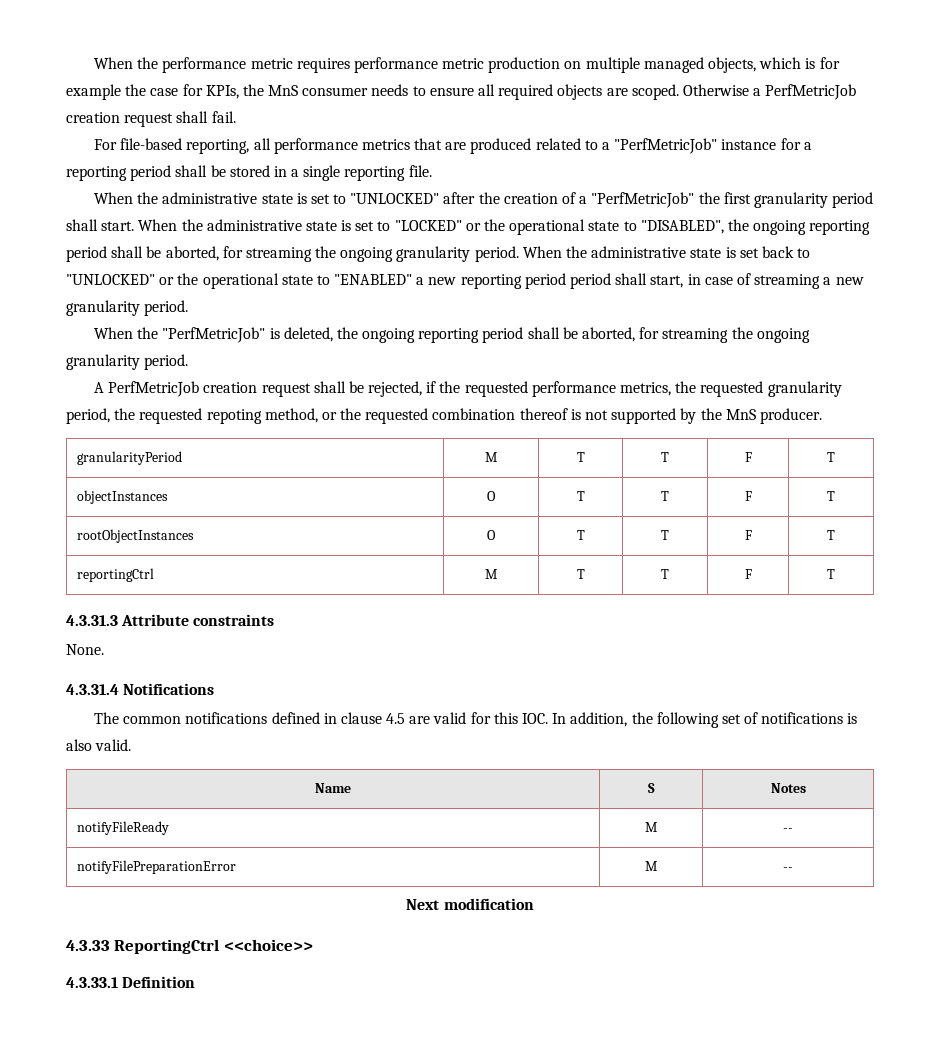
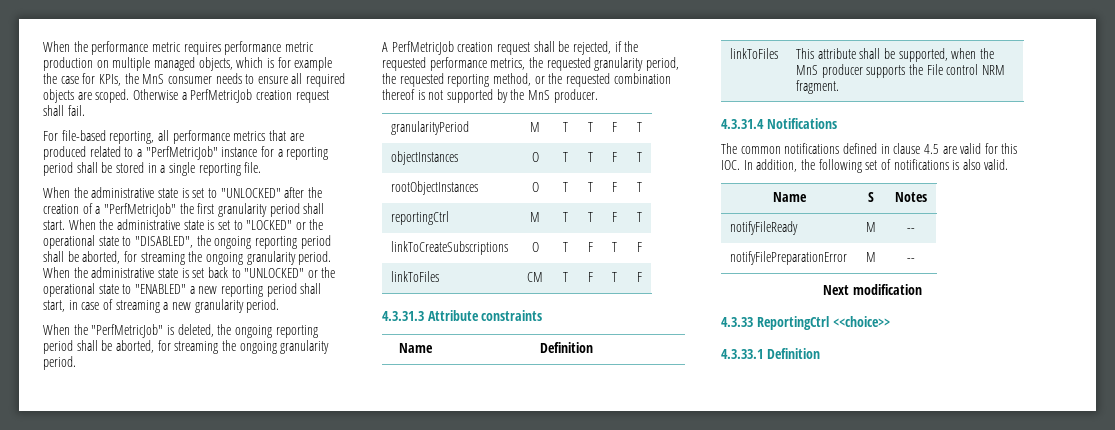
- When the administrative state is set back to "UNLOCKED" or the operational state to "ENABLED" a new reporting period period shall start, in case of streaming a new granularity period.
+ When the administrative state is set back to "UNLOCKED" or the operational state to "ENABLED" a new reporting period shall start, in case of streaming a new granularity period.
- A PerfMetricJob creation request shall be rejected, if the requested performance metrics, the requested granularity period, the requested repoting method, or the requested combination thereof is not supported by the MnS producer.
+ A PerfMetricJob creation request shall be rejected, if the requested performance metrics, the requested granularity period, the requested reporting method, or the requested combination thereof is not supported by the MnS producer.
+ linkToCreateSubscriptions | O | T | F | T | F
+ linkToFiles | CM | T | F | T | F
  4.3.31.3 Attribute constraints
- None.
+ Name | Definition
+ linkToFiles | This attribute shall be supported, when the MnS producer supports the File control NRM fragment.

